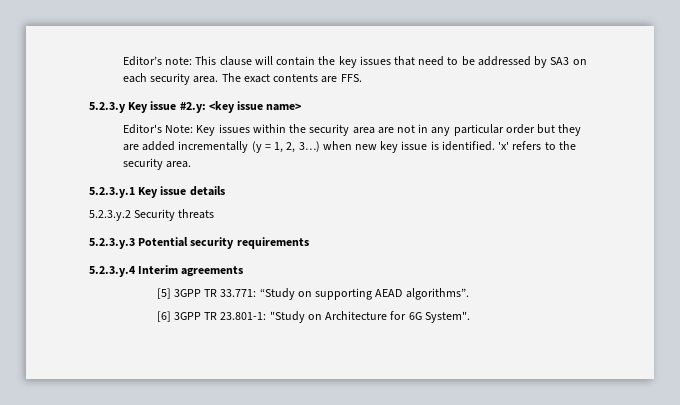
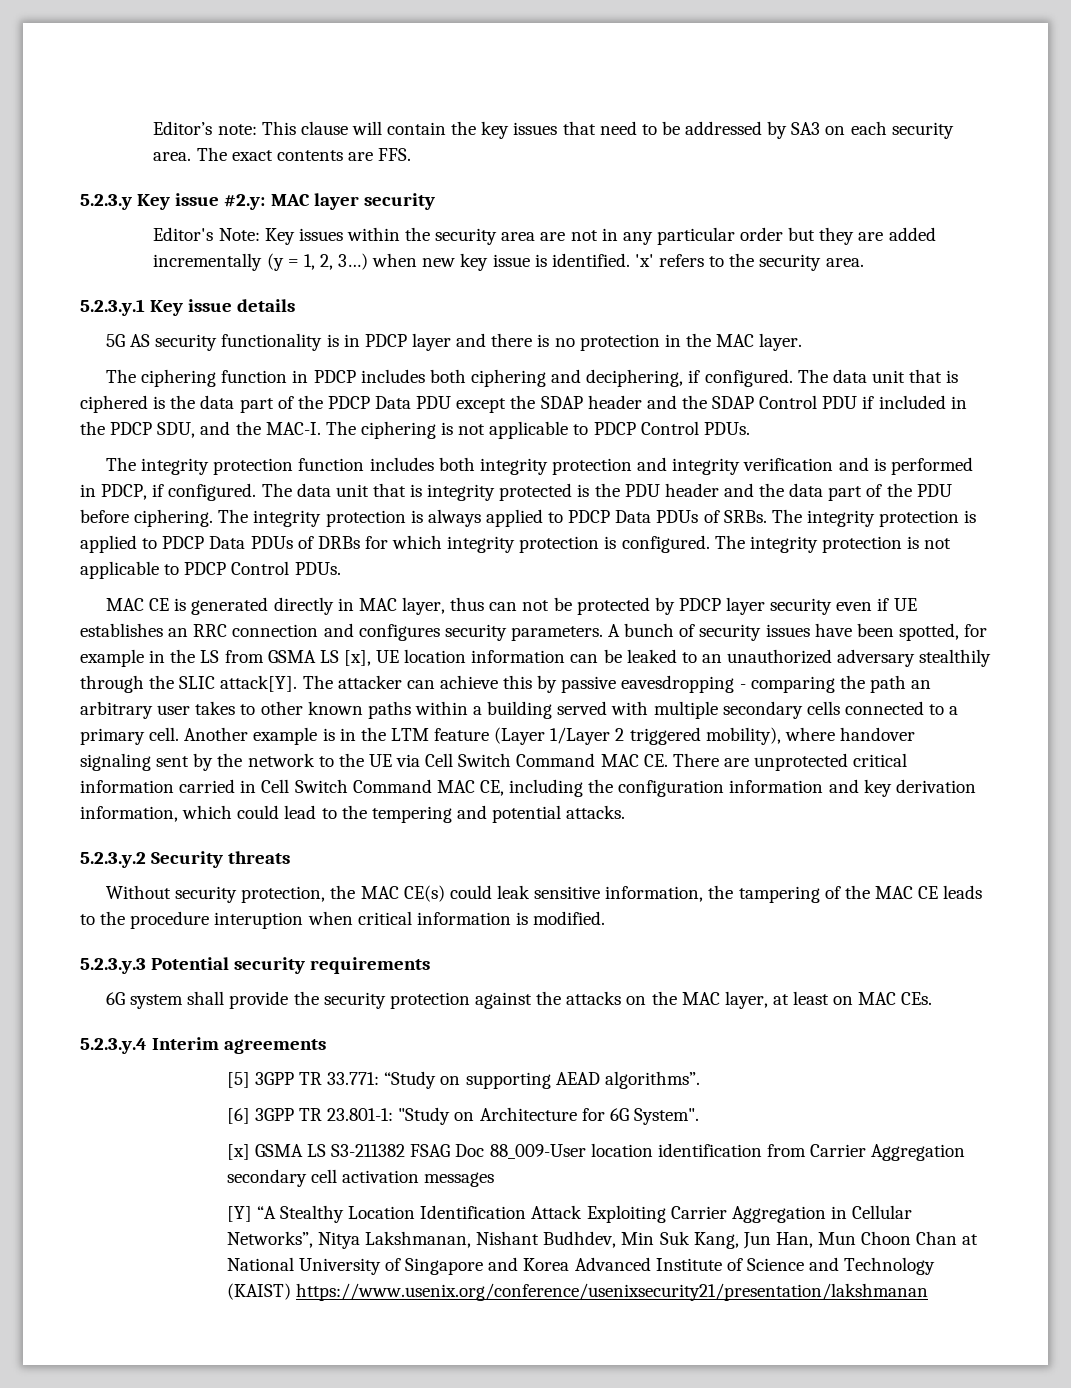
- 5.2.3.y Key issue #2.y: <key issue name>
+ 5.2.3.y Key issue #2.y: MAC layer security
+ 5G AS security functionality is in PDCP layer and there is no protection in the MAC layer.
+ The ciphering function in PDCP includes both ciphering and deciphering, if configured. The data unit that is ciphered is the data part of the PDCP Data PDU except the SDAP header and the SDAP Control PDU if included in the PDCP SDU, and the MAC-I. The ciphering is not applicable to PDCP Control PDUs.
+ The integrity protection function includes both integrity protection and integrity verification and is performed in PDCP, if configured. The data unit that is integrity protected is the PDU header and the data part of the PDU before ciphering. The integrity protection is always applied to PDCP Data PDUs of SRBs. The integrity protection is applied to PDCP Data PDUs of DRBs for which integrity protection is configured. The integrity protection is not applicable to PDCP Control PDUs.
+ MAC CE is generated directly in MAC layer, thus can not be protected by PDCP layer security even if UE establishes an RRC connection and configures security parameters. A bunch of security issues have been spotted, for example in the LS from GSMA LS [x], UE location information can be leaked to an unauthorized adversary stealthily through the SLIC attack[Y]. The attacker can achieve this by passive eavesdropping - comparing the path an arbitrary user takes to other known paths within a building served with multiple secondary cells connected to a primary cell. Another example is in the LTM feature (Layer 1/Layer 2 triggered mobility), where handover signaling sent by the network to the UE via Cell Switch Command MAC CE. There are unprotected critical information carried in Cell Switch Command MAC CE, including the configuration information and key derivation information, which could lead to the tempering and potential attacks.
  5.2.3.y.2 Security threats
+ Without security protection, the MAC CE(s) could leak sensitive information, the tampering of the MAC CE leads to the procedure interuption when critical information is modified.
  5.2.3.y.3 Potential security requirements
+ 6G system shall provide the security protection against the attacks on the MAC layer, at least on MAC CEs.
+ [x] GSMA LS S3-211382 FSAG Doc 88_009-User location identification from Carrier Aggregation secondary cell activation messages
+ [Y] “A Stealthy Location Identification Attack Exploiting Carrier Aggregation in Cellular Networks”, Nitya Lakshmanan, Nishant Budhdev, Min Suk Kang, Jun Han, Mun Choon Chan at National University of Singapore and Korea Advanced Institute of Science and Technology (KAIST) https://www.usenix.org/conference/usenixsecurity21/presentation/lakshmanan

